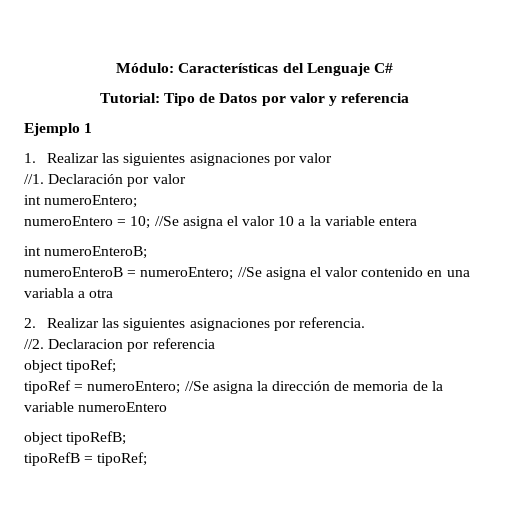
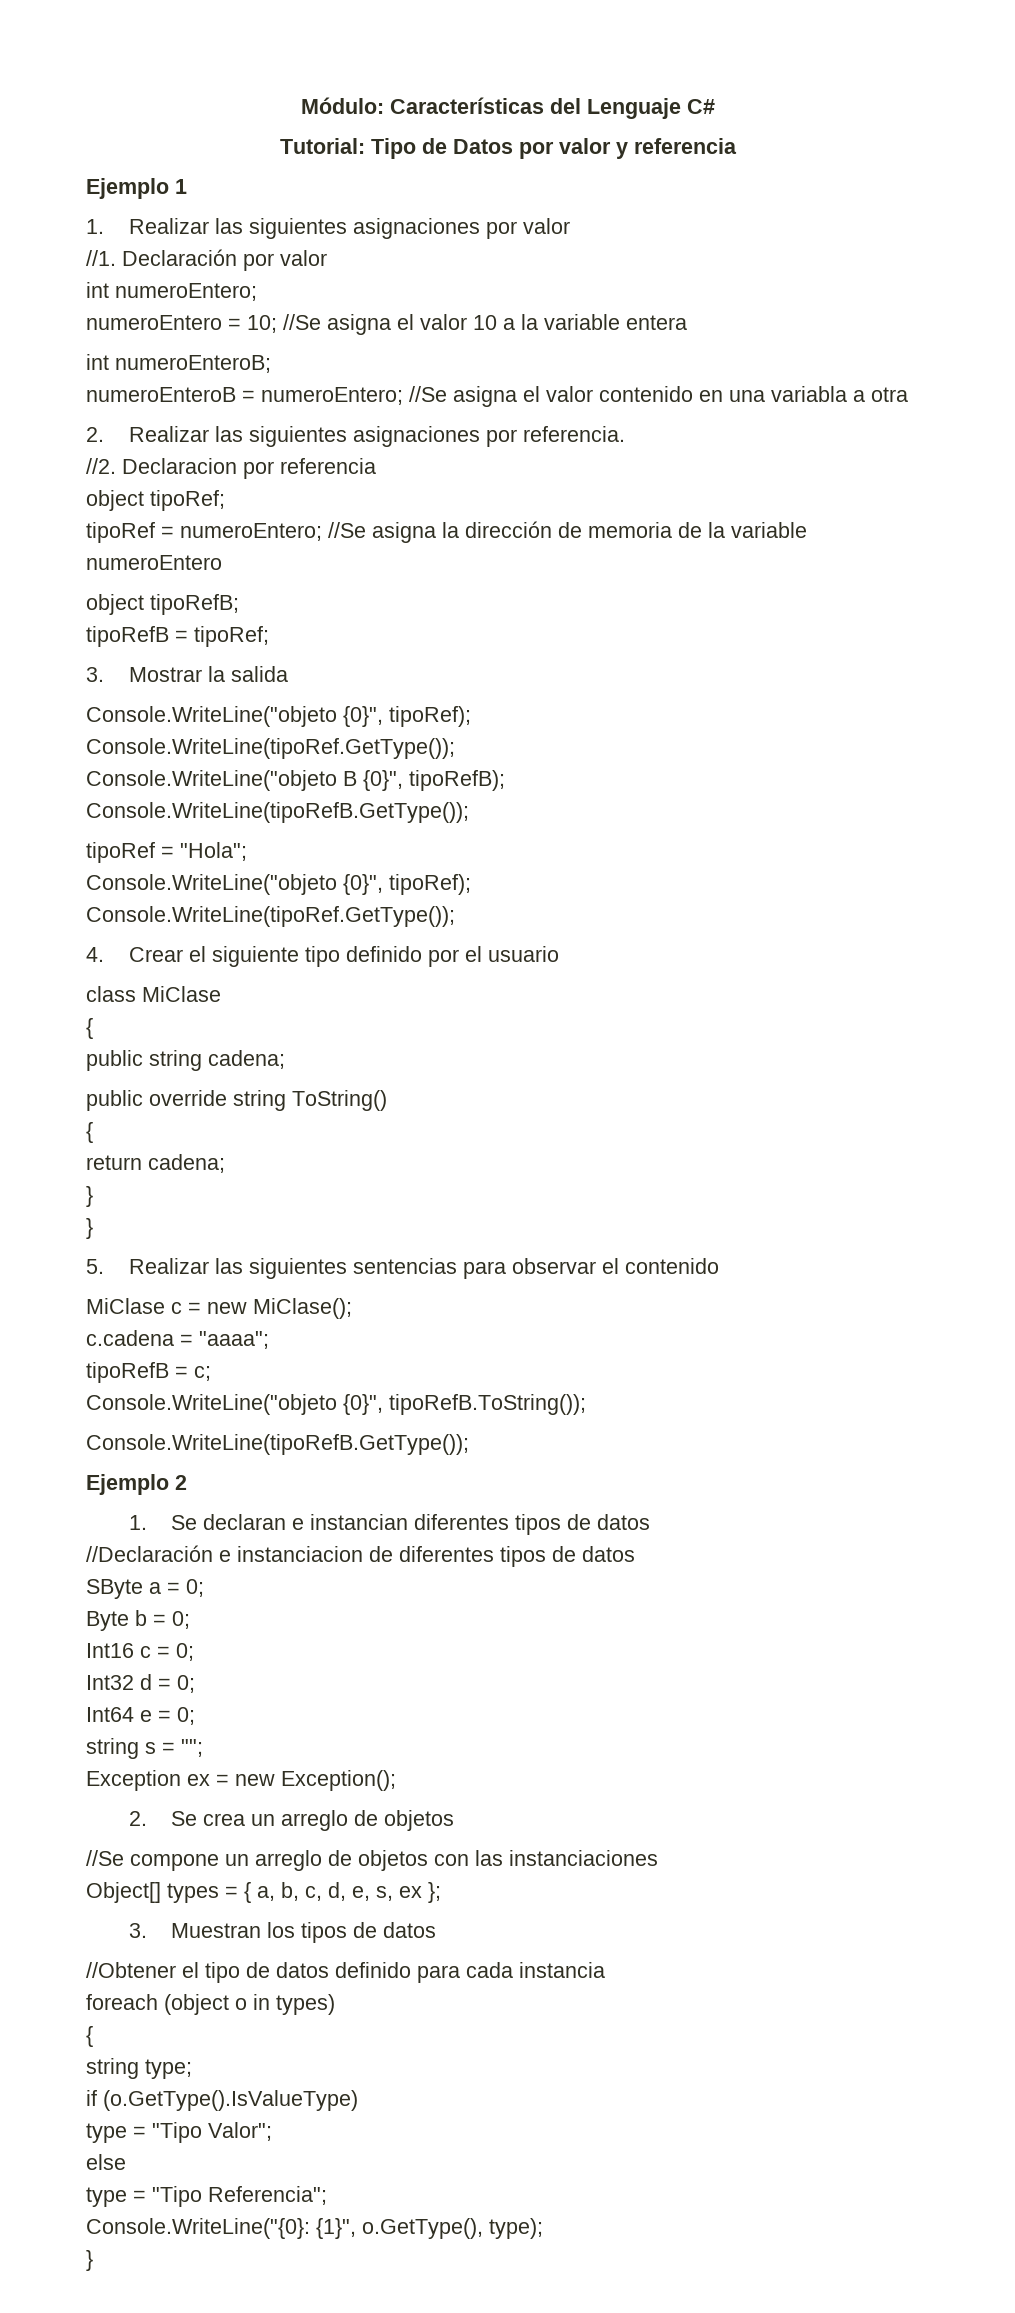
+ 3. Mostrar la salida
+ Console.WriteLine("objeto {0}", tipoRef);
+ Console.WriteLine(tipoRef.GetType());
+ Console.WriteLine("objeto B {0}", tipoRefB);
+ Console.WriteLine(tipoRefB.GetType());
+ tipoRef = "Hola";
+ Console.WriteLine("objeto {0}", tipoRef);
+ Console.WriteLine(tipoRef.GetType());
+ 4. Crear el siguiente tipo definido por el usuario
+ class MiClase
+ {
+ public string cadena;
+ public override string ToString()
+ {
+ return cadena;
+ }
+ }
+ 5. Realizar las siguientes sentencias para observar el contenido
+ MiClase c = new MiClase();
+ c.cadena = "aaaa";
+ tipoRefB = c;
+ Console.WriteLine("objeto {0}", tipoRefB.ToString());
+ Console.WriteLine(tipoRefB.GetType());
+ Ejemplo 2
+ 1. Se declaran e instancian diferentes tipos de datos
+ //Declaración e instanciacion de diferentes tipos de datos
+ SByte a = 0;
+ Byte b = 0;
+ Int16 c = 0;
+ Int32 d = 0;
+ Int64 e = 0;
+ string s = "";
+ Exception ex = new Exception();
+ 2. Se crea un arreglo de objetos
+ //Se compone un arreglo de objetos con las instanciaciones
+ Object[] types = { a, b, c, d, e, s, ex };
+ 3. Muestran los tipos de datos
+ //Obtener el tipo de datos definido para cada instancia
+ foreach (object o in types)
+ {
+ string type;
+ if (o.GetType().IsValueType)
+ type = "Tipo Valor";
+ else
+ type = "Tipo Referencia";
+ Console.WriteLine("{0}: {1}", o.GetType(), type);
+ }

